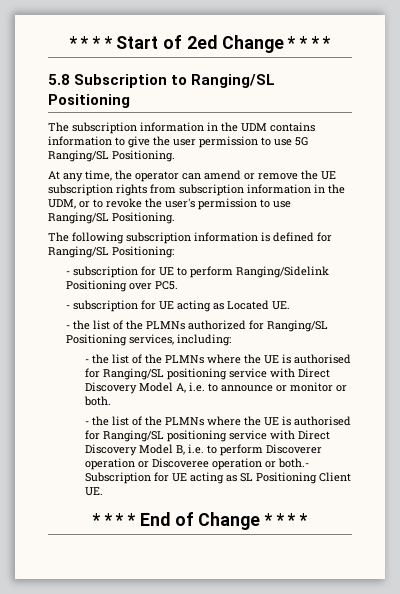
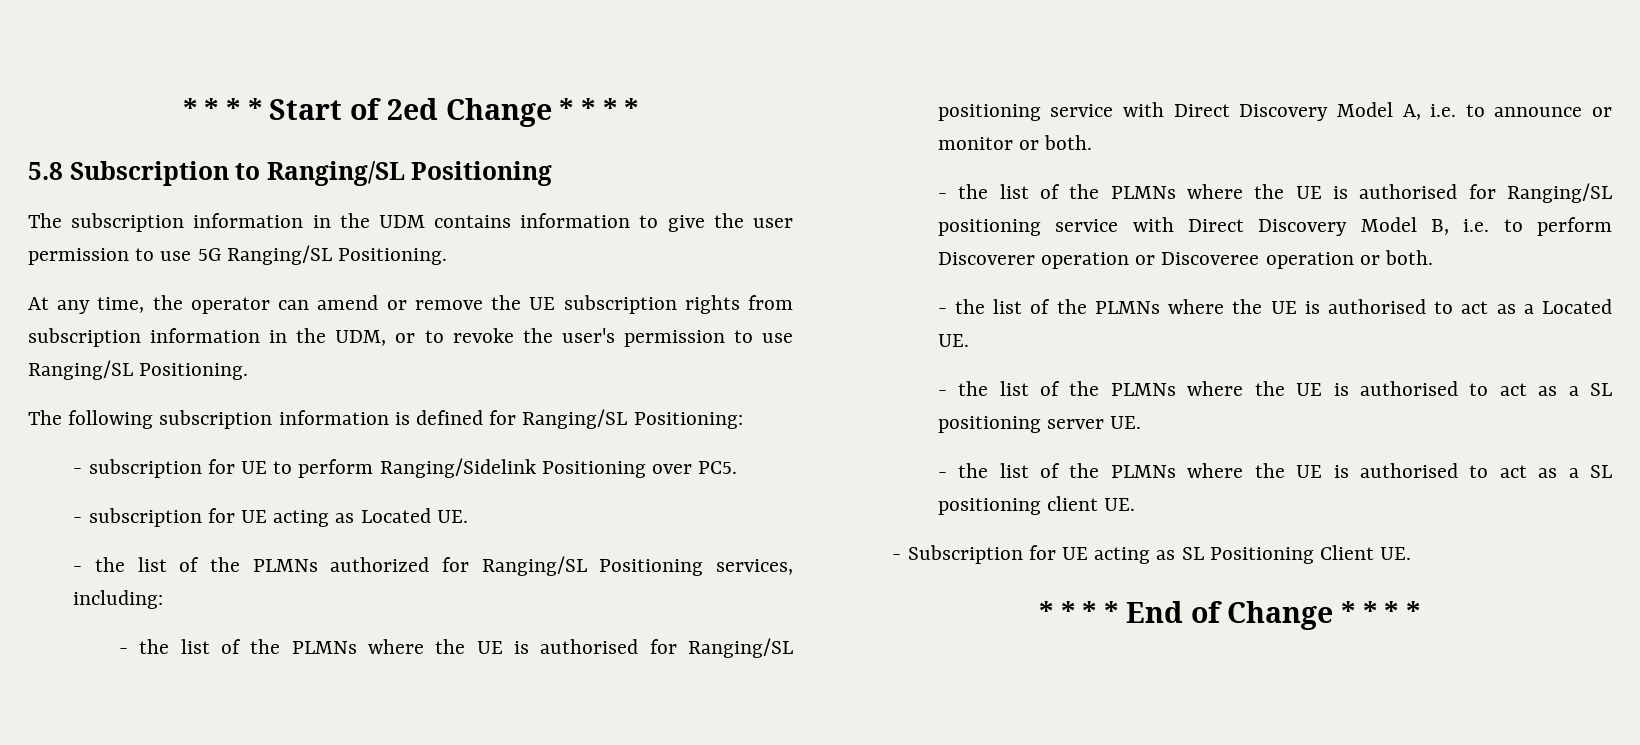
- - the list of the PLMNs where the UE is authorised for Ranging/SL positioning service with Direct Discovery Model B, i.e. to perform Discoverer operation or Discoveree operation or both.- Subscription for UE acting as SL Positioning Client UE.
+ - the list of the PLMNs where the UE is authorised for Ranging/SL positioning service with Direct Discovery Model B, i.e. to perform Discoverer operation or Discoveree operation or both.
+ - the list of the PLMNs where the UE is authorised to act as a Located UE.
+ - the list of the PLMNs where the UE is authorised to act as a SL positioning server UE.
+ - the list of the PLMNs where the UE is authorised to act as a SL positioning client UE.
+ - Subscription for UE acting as SL Positioning Client UE.

